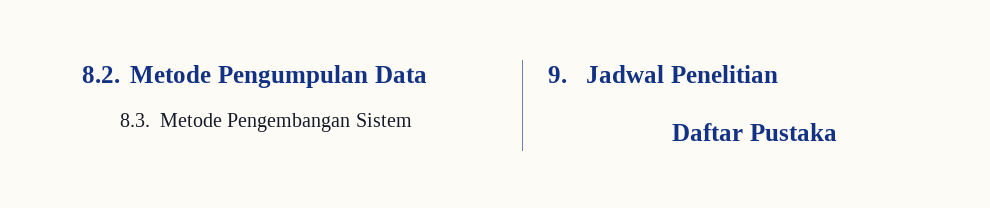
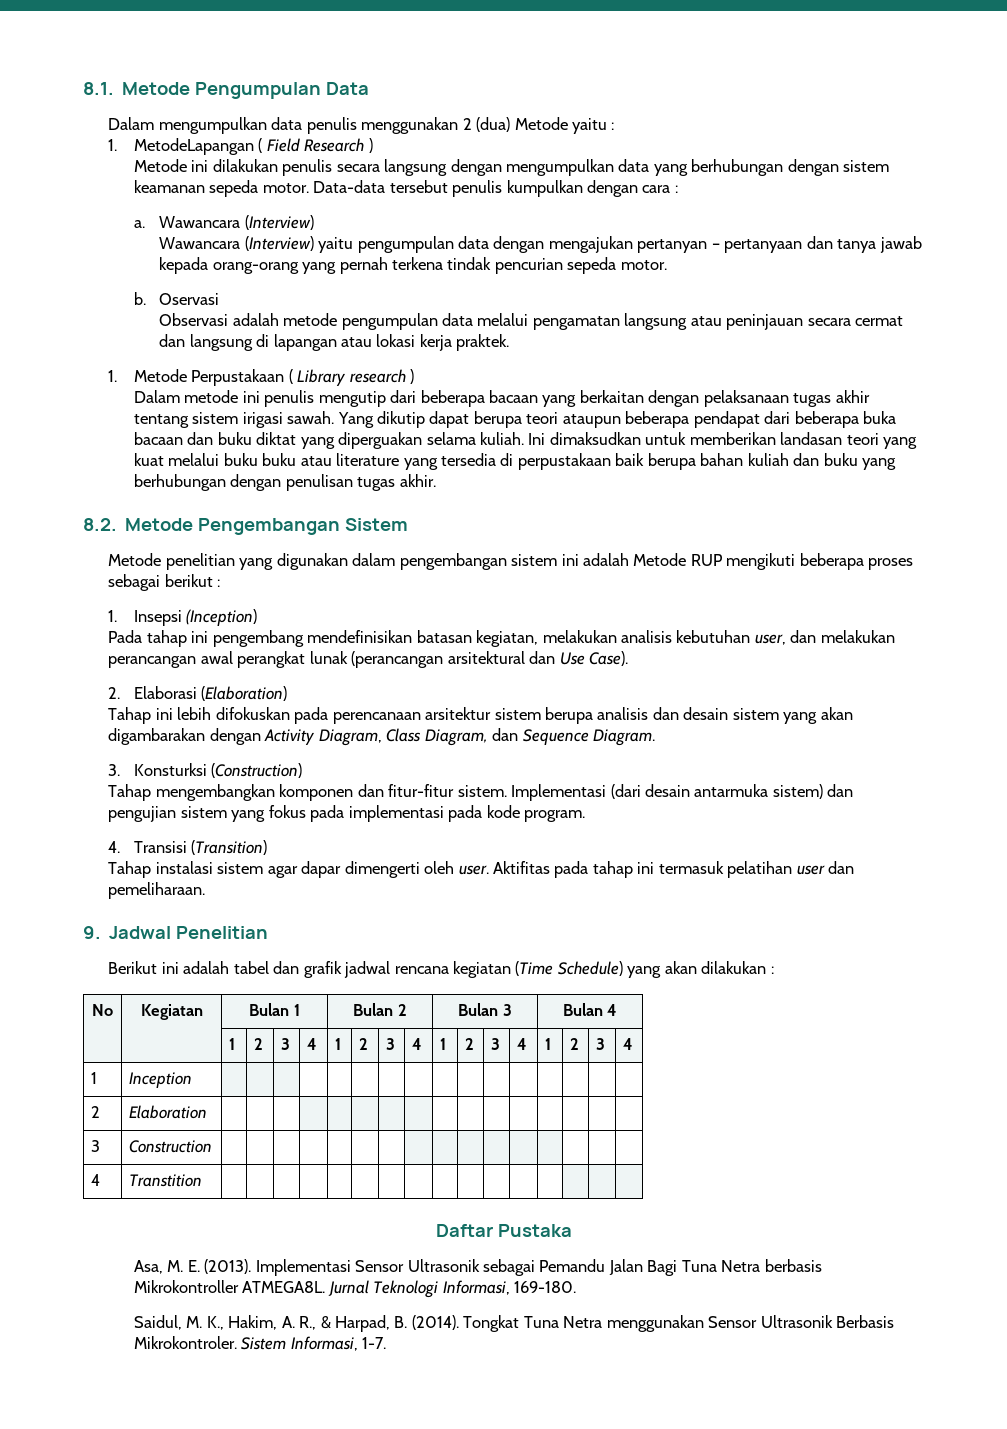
- 8.2. Metode Pengumpulan Data
+ 8.1. Metode Pengumpulan Data
- 8.3. Metode Pengembangan Sistem
+ Dalam mengumpulkan data penulis menggunakan 2 (dua) Metode yaitu :
+ 1. MetodeLapangan ( Field Research )
+ Metode ini dilakukan penulis secara langsung dengan mengumpulkan data yang berhubungan dengan sistem keamanan sepeda motor. Data-data tersebut penulis kumpulkan dengan cara :
+ a. Wawancara (Interview)
+ Wawancara (Interview) yaitu pengumpulan data dengan mengajukan pertanyan – pertanyaan dan tanya jawab kepada orang-orang yang pernah terkena tindak pencurian sepeda motor.
+ b. Oservasi
+ Observasi adalah metode pengumpulan data melalui pengamatan langsung atau peninjauan secara cermat dan langsung di lapangan atau lokasi kerja praktek.
+ 1. Metode Perpustakaan ( Library research )
+ Dalam metode ini penulis mengutip dari beberapa bacaan yang berkaitan dengan pelaksanaan tugas akhir tentang sistem irigasi sawah. Yang dikutip dapat berupa teori ataupun beberapa pendapat dari beberapa buka bacaan dan buku diktat yang diperguakan selama kuliah. Ini dimaksudkan untuk memberikan landasan teori yang kuat melalui buku buku atau literature yang tersedia di perpustakaan baik berupa bahan kuliah dan buku yang berhubungan dengan penulisan tugas akhir.
+ 8.2. Metode Pengembangan Sistem
+ Metode penelitian yang digunakan dalam pengembangan sistem ini adalah Metode RUP mengikuti beberapa proses sebagai berikut :
+ 1. Insepsi (Inception)
+ Pada tahap ini pengembang mendefinisikan batasan kegiatan, melakukan analisis kebutuhan user, dan melakukan perancangan awal perangkat lunak (perancangan arsitektural dan Use Case).
+ 2. Elaborasi (Elaboration)
+ Tahap ini lebih difokuskan pada perencanaan arsitektur sistem berupa analisis dan desain sistem yang akan digambarakan dengan Activity Diagram, Class Diagram, dan Sequence Diagram.
+ 3. Konsturksi (Construction)
+ Tahap mengembangkan komponen dan fitur-fitur sistem. Implementasi (dari desain antarmuka sistem) dan pengujian sistem yang fokus pada implementasi pada kode program.
+ 4. Transisi (Transition)
+ Tahap instalasi sistem agar dapar dimengerti oleh user. Aktifitas pada tahap ini termasuk pelatihan user dan pemeliharaan.
  9. Jadwal Penelitian
+ Berikut ini adalah tabel dan grafik jadwal rencana kegiatan (Time Schedule) yang akan dilakukan :
+ No | Kegiatan | Bulan 1 | Bulan 2 | Bulan 3 | Bulan 4
+ | | 1 | 2 | 3 | 4 | 1 | 2 | 3 | 4 | 1 | 2 | 3 | 4 | 1 | 2 | 3 | 4
+ 1 | Inception | | | | | | | | | | | | | | | |
+ 2 | Elaboration | | | | | | | | | | | | | | | |
+ 3 | Construction | | | | | | | | | | | | | | | |
+ 4 | Transtition | | | | | | | | | | | | | | | |
  Daftar Pustaka
+ Asa, M. E. (2013). Implementasi Sensor Ultrasonik sebagai Pemandu Jalan Bagi Tuna Netra berbasis Mikrokontroller ATMEGA8L. Jurnal Teknologi Informasi, 169-180.
+ Saidul, M. K., Hakim, A. R., & Harpad, B. (2014). Tongkat Tuna Netra menggunakan Sensor Ultrasonik Berbasis Mikrokontroler. Sistem Informasi, 1-7.

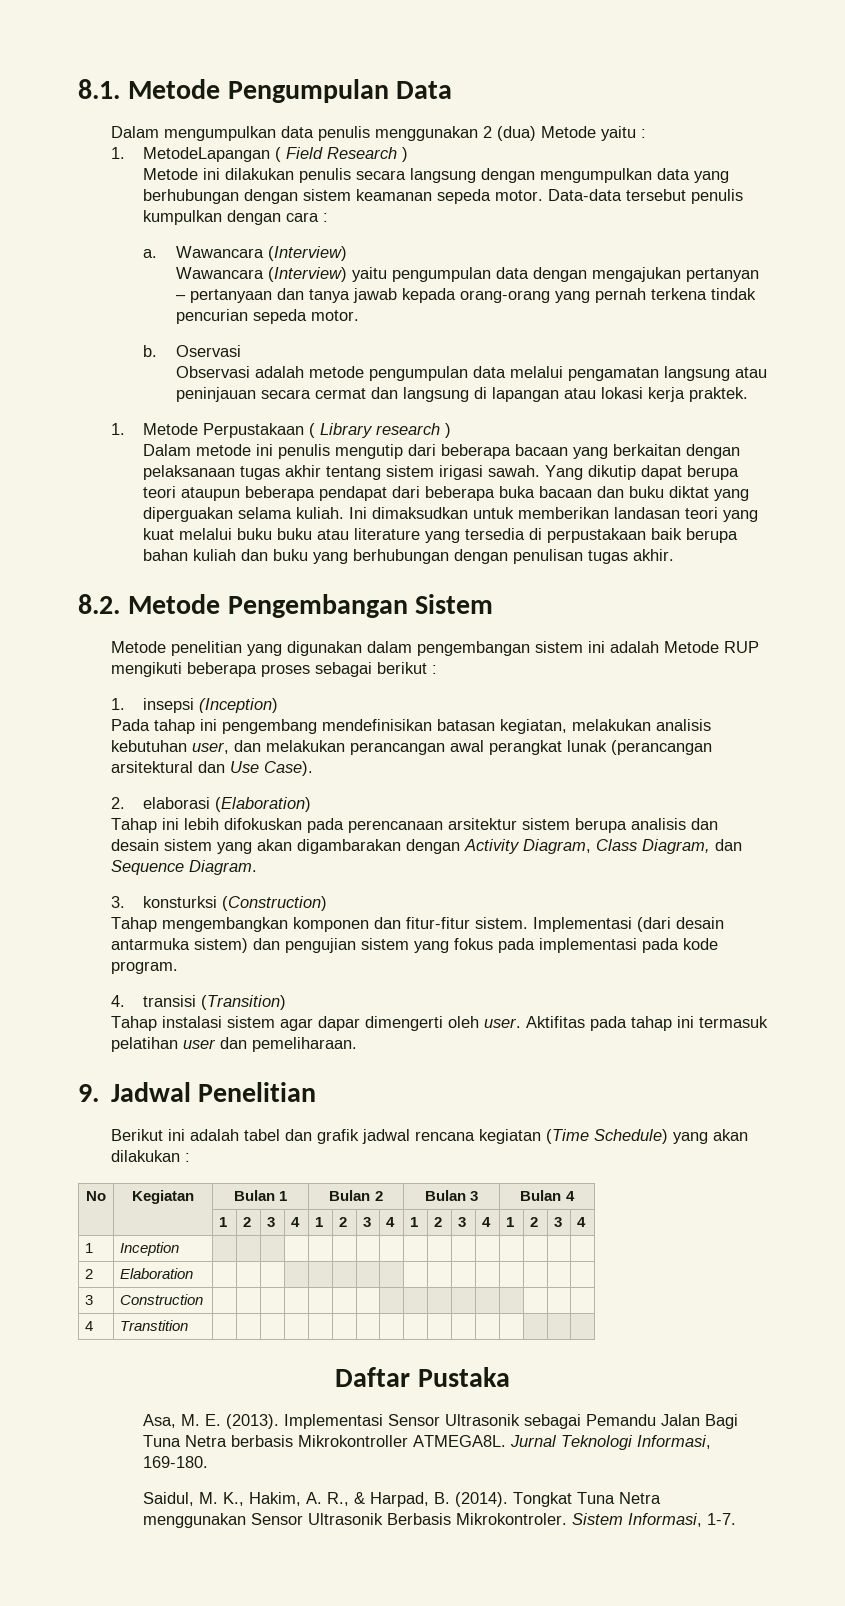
- 1. Insepsi (Inception)
+ 1. insepsi (Inception)
- 2. Elaborasi (Elaboration)
+ 2. elaborasi (Elaboration)
- 3. Konsturksi (Construction)
+ 3. konsturksi (Construction)
- 4. Transisi (Transition)
+ 4. transisi (Transition)

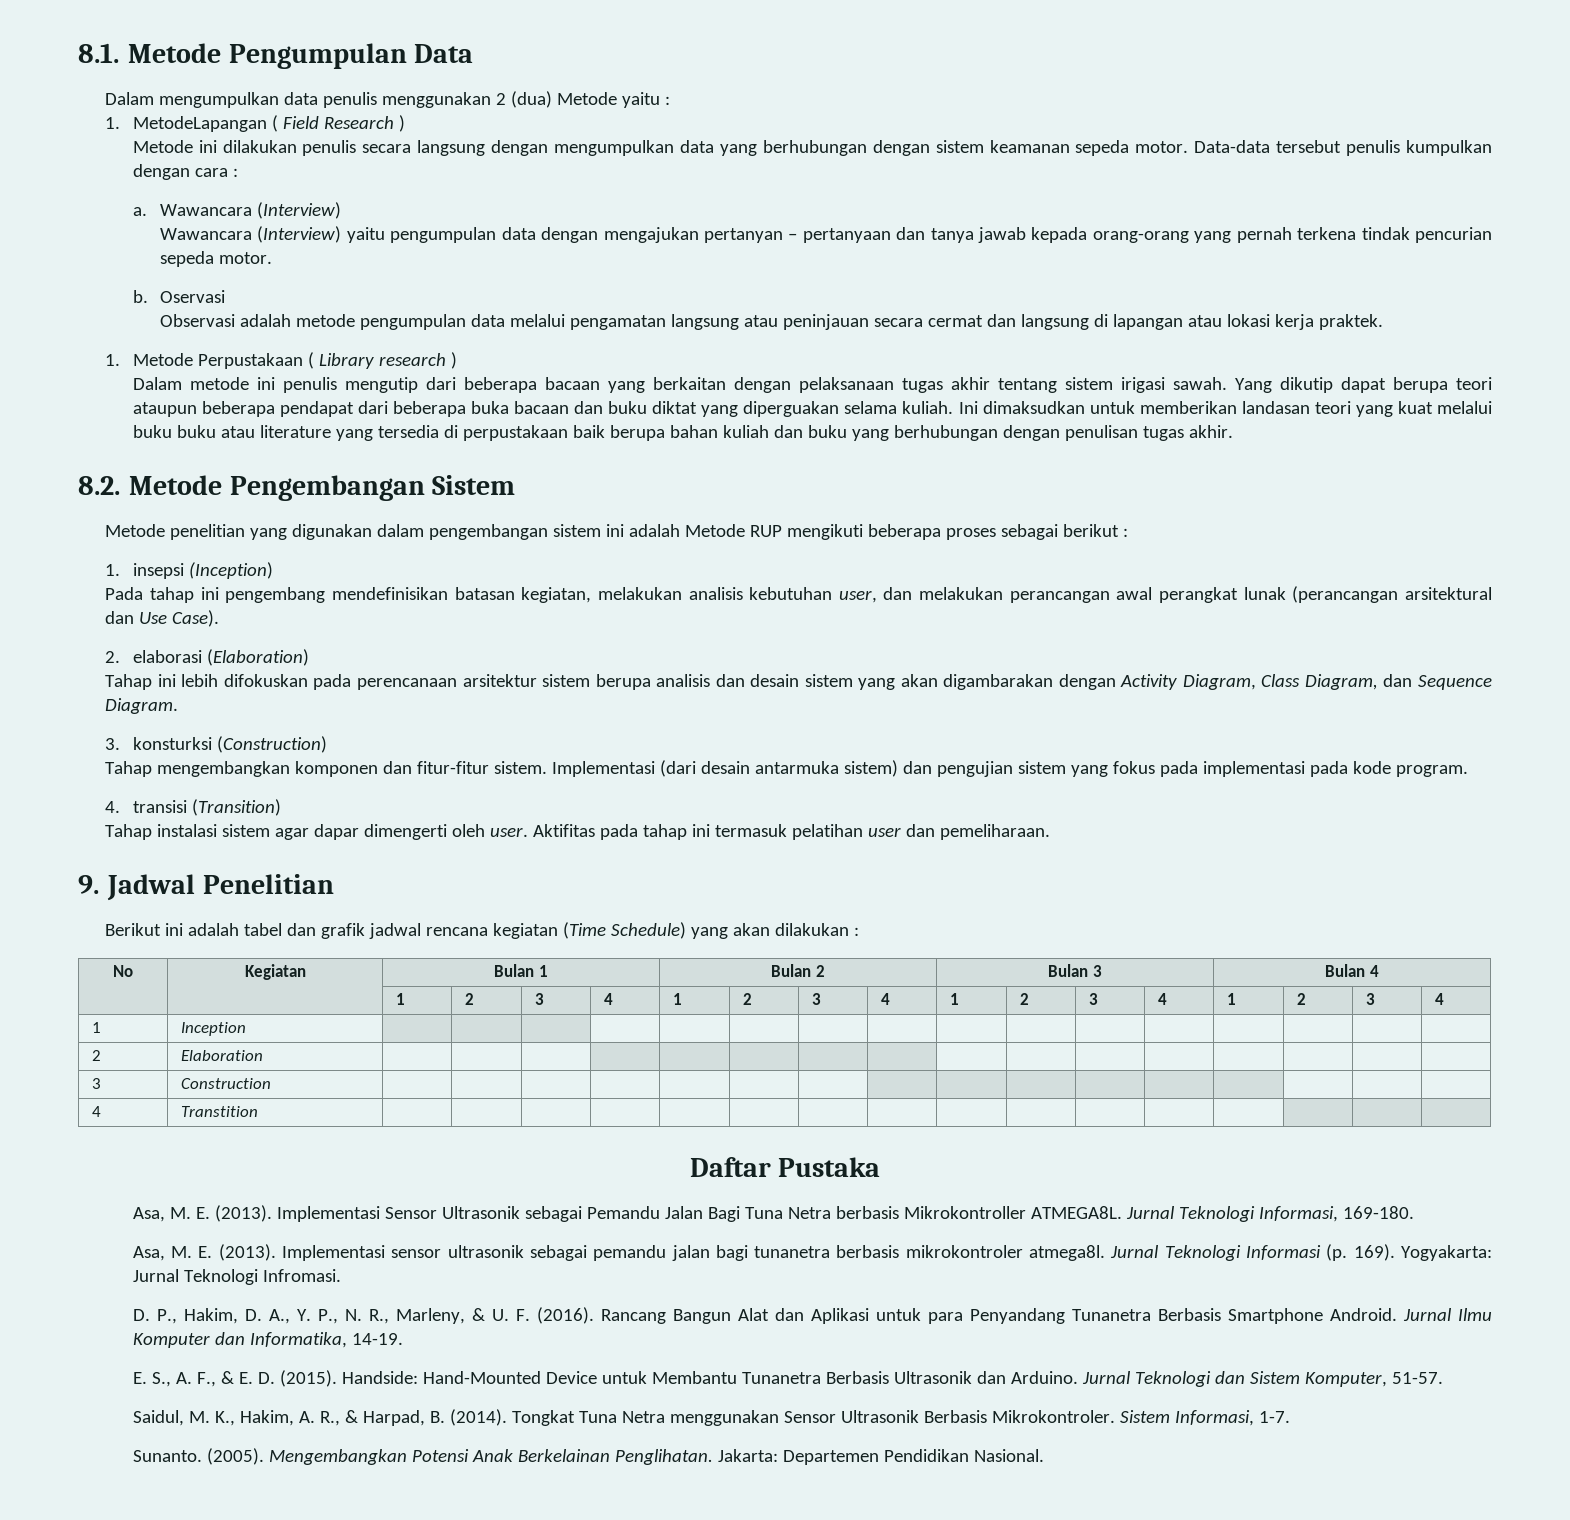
+ Asa, M. E. (2013). Implementasi sensor ultrasonik sebagai pemandu jalan bagi tunanetra berbasis mikrokontroler atmega8l. Jurnal Teknologi Informasi (p. 169). Yogyakarta: Jurnal Teknologi Infromasi.
+ D. P., Hakim, D. A., Y. P., N. R., Marleny, & U. F. (2016). Rancang Bangun Alat dan Aplikasi untuk para Penyandang Tunanetra Berbasis Smartphone Android. Jurnal Ilmu Komputer dan Informatika, 14-19.
+ E. S., A. F., & E. D. (2015). Handside: Hand-Mounted Device untuk Membantu Tunanetra Berbasis Ultrasonik dan Arduino. Jurnal Teknologi dan Sistem Komputer, 51-57.
+ Sunanto. (2005). Mengembangkan Potensi Anak Berkelainan Penglihatan. Jakarta: Departemen Pendidikan Nasional.

